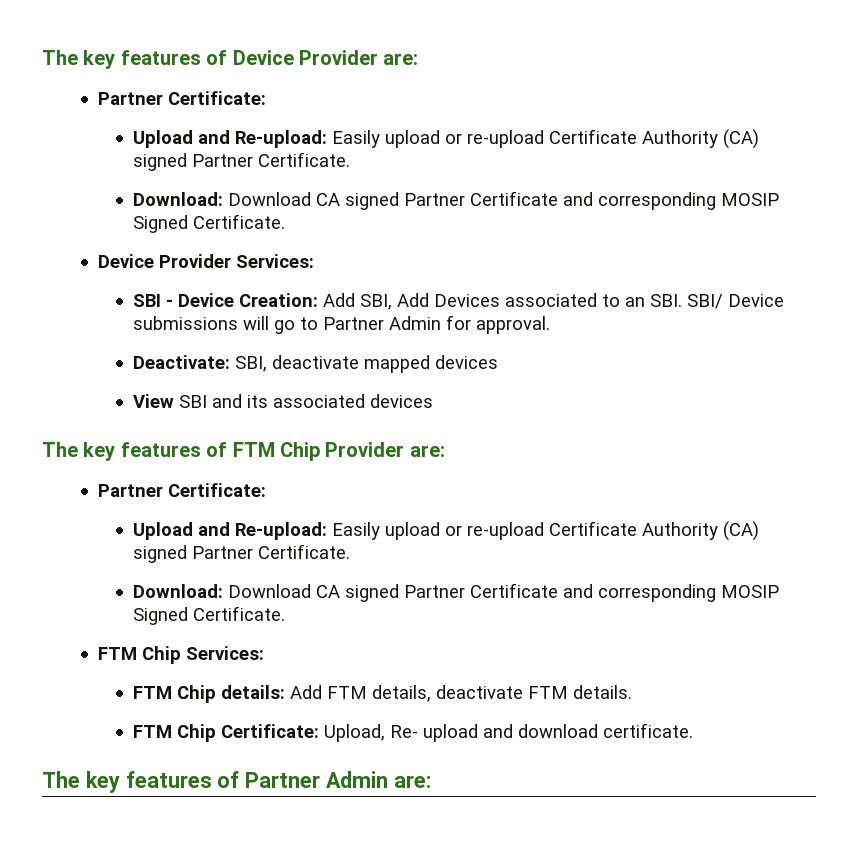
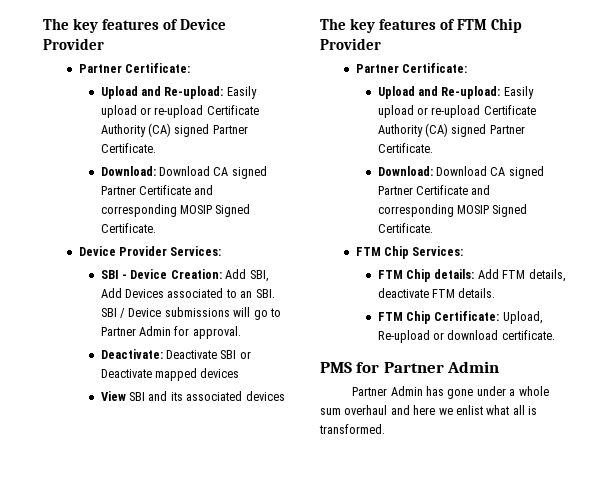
- The key features of Device Provider are:
+ The key features of Device Provider
- SBI - Device Creation: Add SBI, Add Devices associated to an SBI. SBI/ Device submissions will go to Partner Admin for approval.
+ SBI - Device Creation: Add SBI, Add Devices associated to an SBI. SBI / Device submissions will go to Partner Admin for approval.
- Deactivate: SBI, deactivate mapped devices
+ Deactivate: Deactivate SBI or Deactivate mapped devices
- The key features of FTM Chip Provider are:
+ The key features of FTM Chip Provider
- FTM Chip Certificate: Upload, Re- upload and download certificate.
+ FTM Chip Certificate: Upload, Re-upload or download certificate.
- The key features of Partner Admin are:
+ PMS for Partner Admin
+ Partner Admin has gone under a whole sum overhaul and here we enlist what all is transformed.

